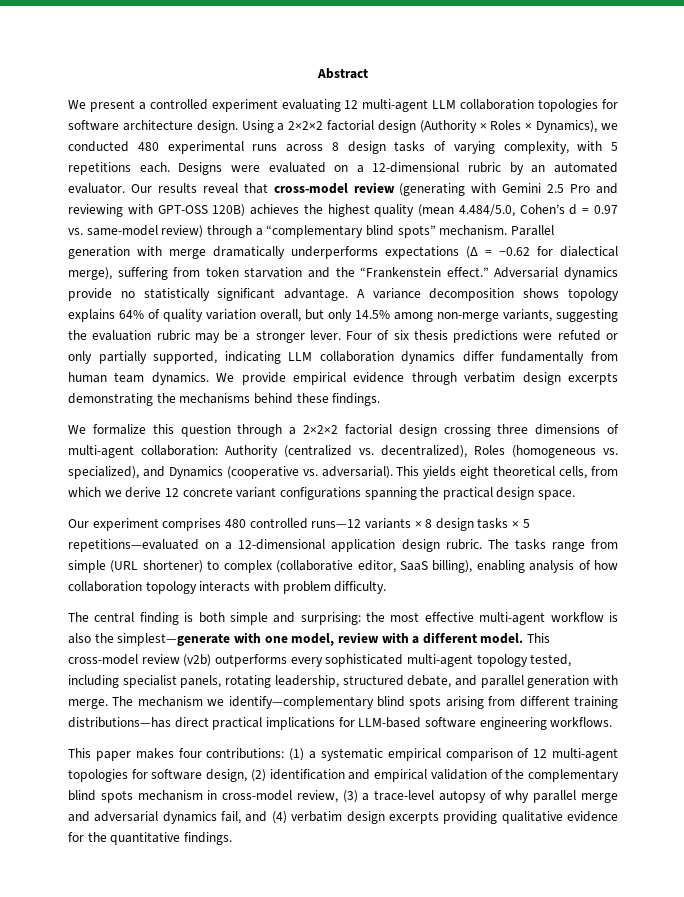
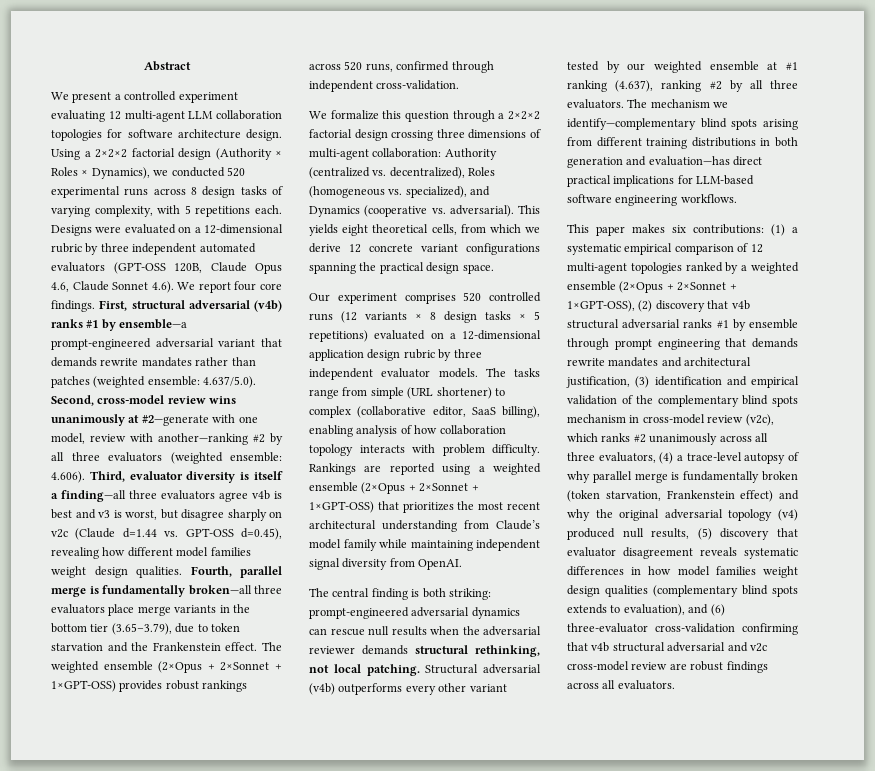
- Using a 2×2×2 factorial design (Authority × Roles × Dynamics), we conducted 480 experimental runs across 8 design tasks of varying complexity, with 5 repetitions each.
+ Using a 2×2×2 factorial design (Authority × Roles × Dynamics), we conducted 520 experimental runs across 8 design tasks of varying complexity, with 5 repetitions each.
- Designs were evaluated on a 12-dimensional rubric by an automated evaluator. Our results reveal that cross-model review (generating with Gemini 2.5 Pro and reviewing with GPT-OSS 120B) achieves the highest quality (mean 4.484/5.0, Cohen’s d = 0.97 vs. same-model review) through a “complementary blind spots” mechanism. Parallel generation with merge dramatically underperforms expectations (Δ = −0.62 for dialectical merge), suffering from token starvation and the “Frankenstein effect.” Adversarial dynamics provide no statistically significant advantage. A variance decomposition shows topology explains 64% of quality variation overall, but only 14.5% among non-merge variants, suggesting the evaluation rubric may be a stronger lever. Four of six thesis predictions were refuted or only partially supported, indicating LLM collaboration dynamics differ fundamentally from human team dynamics. We provide empirical evidence through verbatim design excerpts demonstrating the mechanisms behind these findings.
+ Designs were evaluated on a 12-dimensional rubric by three independent automated evaluators (GPT-OSS 120B, Claude Opus 4.6, Claude Sonnet 4.6). We report four core findings. First, structural adversarial (v4b) ranks #1 by ensemble—a prompt-engineered adversarial variant that demands rewrite mandates rather than patches (weighted ensemble: 4.637/5.0). Second, cross-model review wins unanimously at #2—generate with one model, review with another—ranking #2 by all three evaluators (weighted ensemble: 4.606). Third, evaluator diversity is itself a finding—all three evaluators agree v4b is best and v3 is worst, but disagree sharply on v2c (Claude d=1.44 vs. GPT-OSS d=0.45), revealing how different model families weight design qualities. Fourth, parallel merge is fundamentally broken—all three evaluators place merge variants in the bottom tier (3.65–3.79), due to token starvation and the Frankenstein effect. The weighted ensemble (2×Opus + 2×Sonnet + 1×GPT-OSS) provides robust rankings across 520 runs, confirmed through independent cross-validation.
- Our experiment comprises 480 controlled runs—12 variants × 8 design tasks × 5 repetitions—evaluated on a 12-dimensional application design rubric.
+ Our experiment comprises 520 controlled runs (12 variants × 8 design tasks × 5 repetitions) evaluated on a 12-dimensional application design rubric by three independent evaluator models.
+ Rankings are reported using a weighted ensemble (2×Opus + 2×Sonnet + 1×GPT-OSS) that prioritizes the most recent architectural understanding from Claude’s model family while maintaining independent signal diversity from OpenAI.
- The central finding is both simple and surprising: the most effective multi-agent workflow is also the simplest—generate with one model, review with a different model. This cross-model review (v2b) outperforms every sophisticated multi-agent topology tested, including specialist panels, rotating leadership, structured debate, and parallel generation with merge.
+ The central finding is both striking: prompt-engineered adversarial dynamics can rescue null results when the adversarial reviewer demands structural rethinking, not local patching. Structural adversarial (v4b) outperforms every other variant tested by our weighted ensemble at #1 ranking (4.637), ranking #2 by all three evaluators.
- The mechanism we identify—complementary blind spots arising from different training distributions—has direct practical implications for LLM-based software engineering workflows.
+ The mechanism we identify—complementary blind spots arising from different training distributions in both generation and evaluation—has direct practical implications for LLM-based software engineering workflows.
- This paper makes four contributions: (1) a systematic empirical comparison of 12 multi-agent topologies for software design, (2) identification and empirical validation of the complementary blind spots mechanism in cross-model review, (3) a trace-level autopsy of why parallel merge and adversarial dynamics fail, and (4) verbatim design excerpts providing qualitative evidence for the quantitative findings.
+ This paper makes six contributions: (1) a systematic empirical comparison of 12 multi-agent topologies ranked by a weighted ensemble (2×Opus + 2×Sonnet + 1×GPT-OSS), (2) discovery that v4b structural adversarial ranks #1 by ensemble through prompt engineering that demands rewrite mandates and architectural justification, (3) identification and empirical validation of the complementary blind spots mechanism in cross-model review (v2c), which ranks #2 unanimously across all three evaluators, (4) a trace-level autopsy of why parallel merge is fundamentally broken (token starvation, Frankenstein effect) and why the original adversarial topology (v4) produced null results, (5) discovery that evaluator disagreement reveals systematic differences in how model families weight design qualities (complementary blind spots extends to evaluation), and (6) three-evaluator cross-validation confirming that v4b structural adversarial and v2c cross-model review are robust findings across all evaluators.

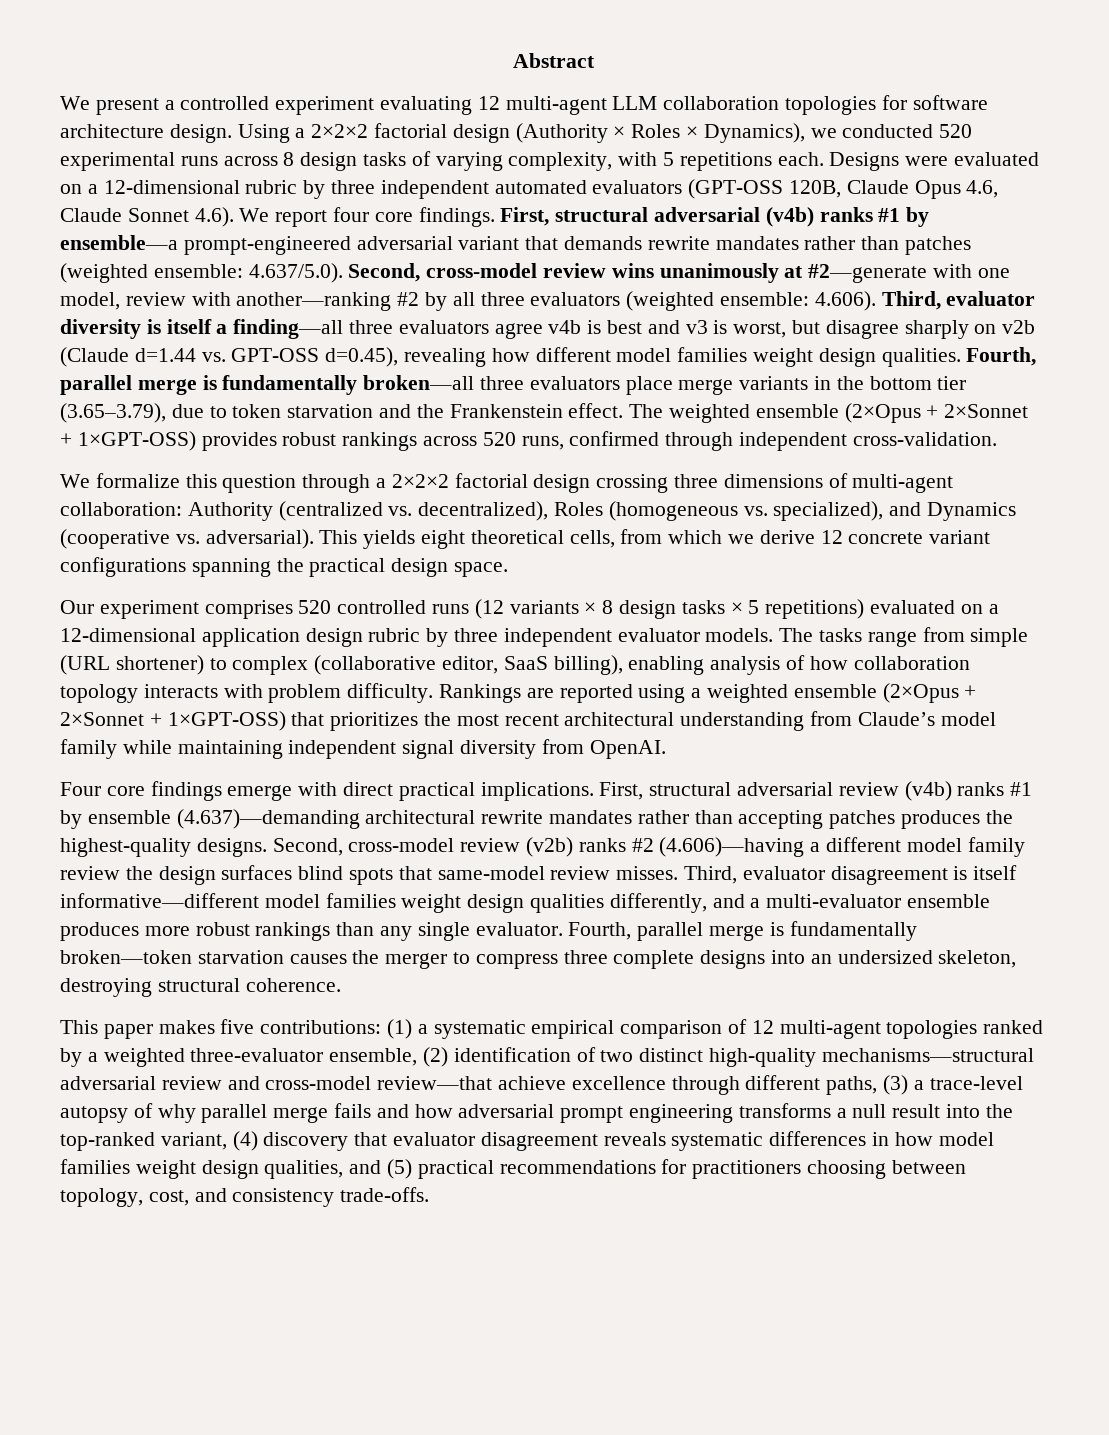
- 4.606). Third, evaluator diversity is itself a finding—all three evaluators agree v4b is best and v3 is worst, but disagree sharply on v2c (Claude d=1.44 vs. GPT-OSS d=0.45), revealing how different model families weight design qualities.
+ 4.606). Third, evaluator diversity is itself a finding—all three evaluators agree v4b is best and v3 is worst, but disagree sharply on v2b (Claude d=1.44 vs. GPT-OSS d=0.45), revealing how different model families weight design qualities.
- The central finding is both striking: prompt-engineered adversarial dynamics can rescue null results when the adversarial reviewer demands structural rethinking, not local patching. Structural adversarial (v4b) outperforms every other variant tested by our weighted ensemble at #1 ranking (4.637), ranking #2 by all three evaluators. The mechanism we identify—complementary blind spots arising from different training distributions in both generation and evaluation—has direct practical implications for LLM-based software engineering workflows.
+ Four core findings emerge with direct practical implications. First, structural adversarial review (v4b) ranks #1 by ensemble (4.637)—demanding architectural rewrite mandates rather than accepting patches produces the highest-quality designs. Second, cross-model review (v2b) ranks #2 (4.606)—having a different model family review the design surfaces blind spots that same-model review misses. Third, evaluator disagreement is itself informative—different model families weight design qualities differently, and a multi-evaluator ensemble produces more robust rankings than any single evaluator. Fourth, parallel merge is fundamentally broken—token starvation causes the merger to compress three complete designs into an undersized skeleton, destroying structural coherence.
- This paper makes six contributions: (1) a systematic empirical comparison of 12 multi-agent topologies ranked by a weighted ensemble (2×Opus + 2×Sonnet + 1×GPT-OSS), (2) discovery that v4b structural adversarial ranks #1 by ensemble through prompt engineering that demands rewrite mandates and architectural justification, (3) identification and empirical validation of the complementary blind spots mechanism in cross-model review (v2c), which ranks #2 unanimously across all three evaluators, (4) a trace-level autopsy of why parallel merge is fundamentally broken (token starvation, Frankenstein effect) and why the original adversarial topology (v4) produced null results, (5) discovery that evaluator disagreement reveals systematic differences in how model families weight design qualities (complementary blind spots extends to evaluation), and (6) three-evaluator cross-validation confirming that v4b structural adversarial and v2c cross-model review are robust findings across all evaluators.
+ This paper makes five contributions: (1) a systematic empirical comparison of 12 multi-agent topologies ranked by a weighted three-evaluator ensemble, (2) identification of two distinct high-quality mechanisms—structural adversarial review and cross-model review—that achieve excellence through different paths, (3) a trace-level autopsy of why parallel merge fails and how adversarial prompt engineering transforms a null result into the top-ranked variant, (4) discovery that evaluator disagreement reveals systematic differences in how model families weight design qualities, and (5) practical recommendations for practitioners choosing between topology, cost, and consistency trade-offs.

